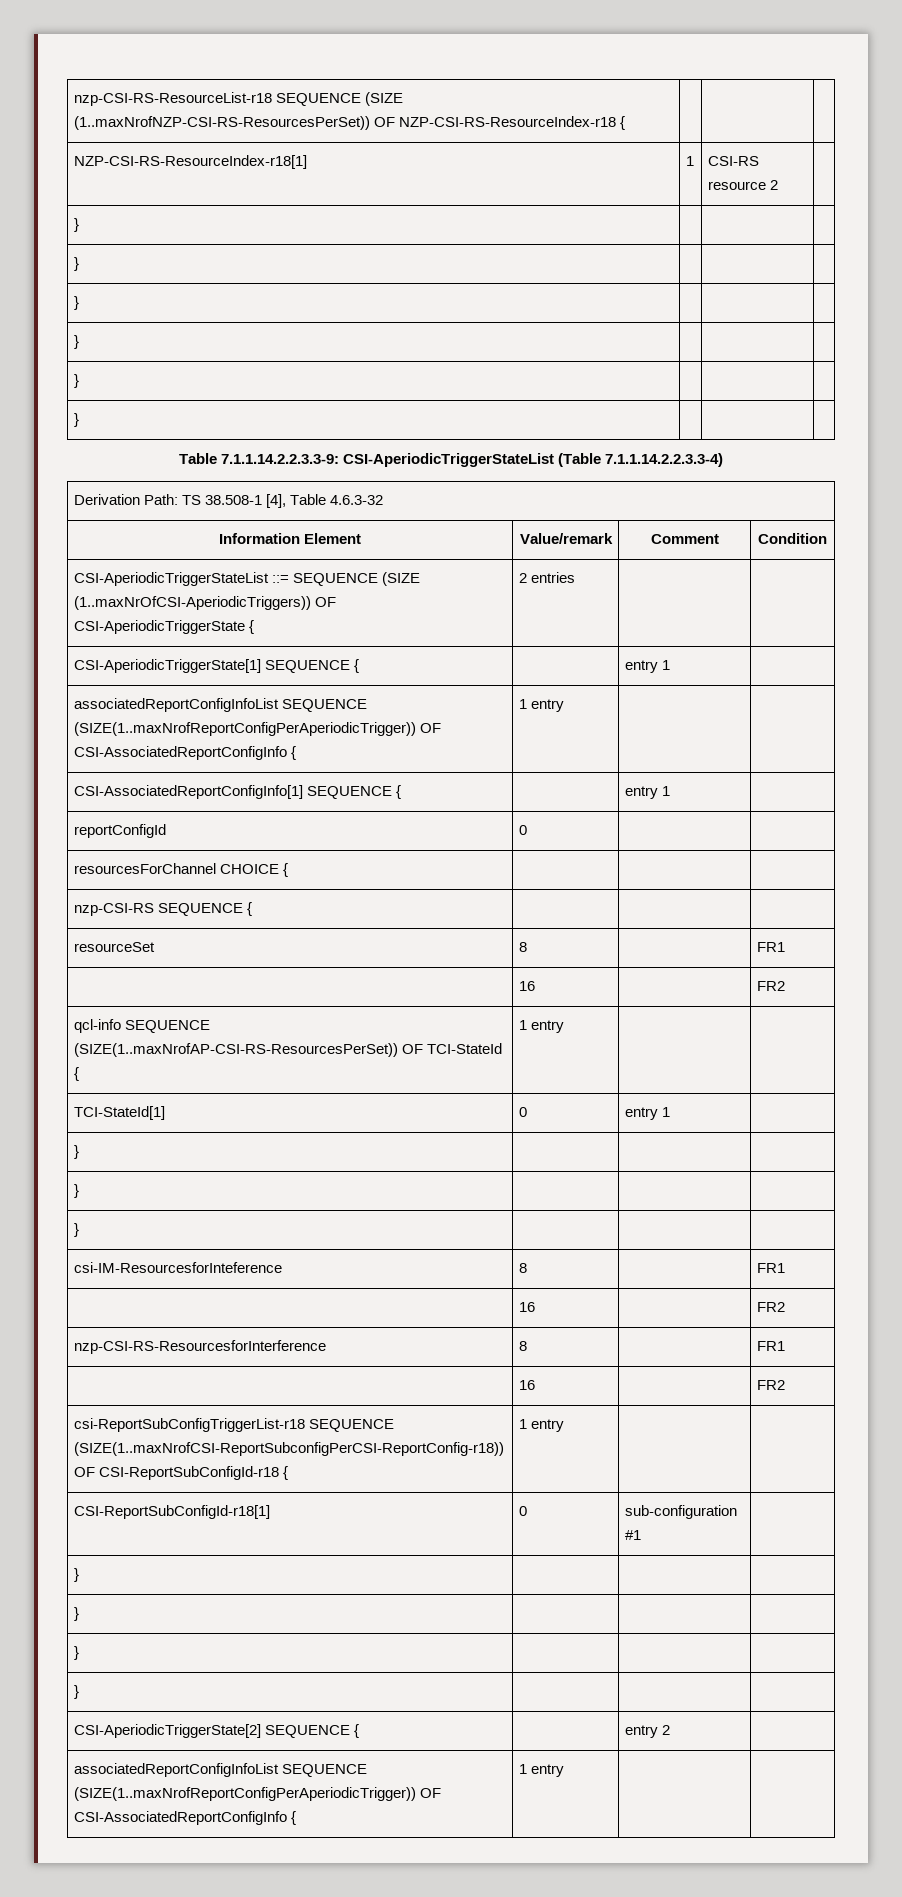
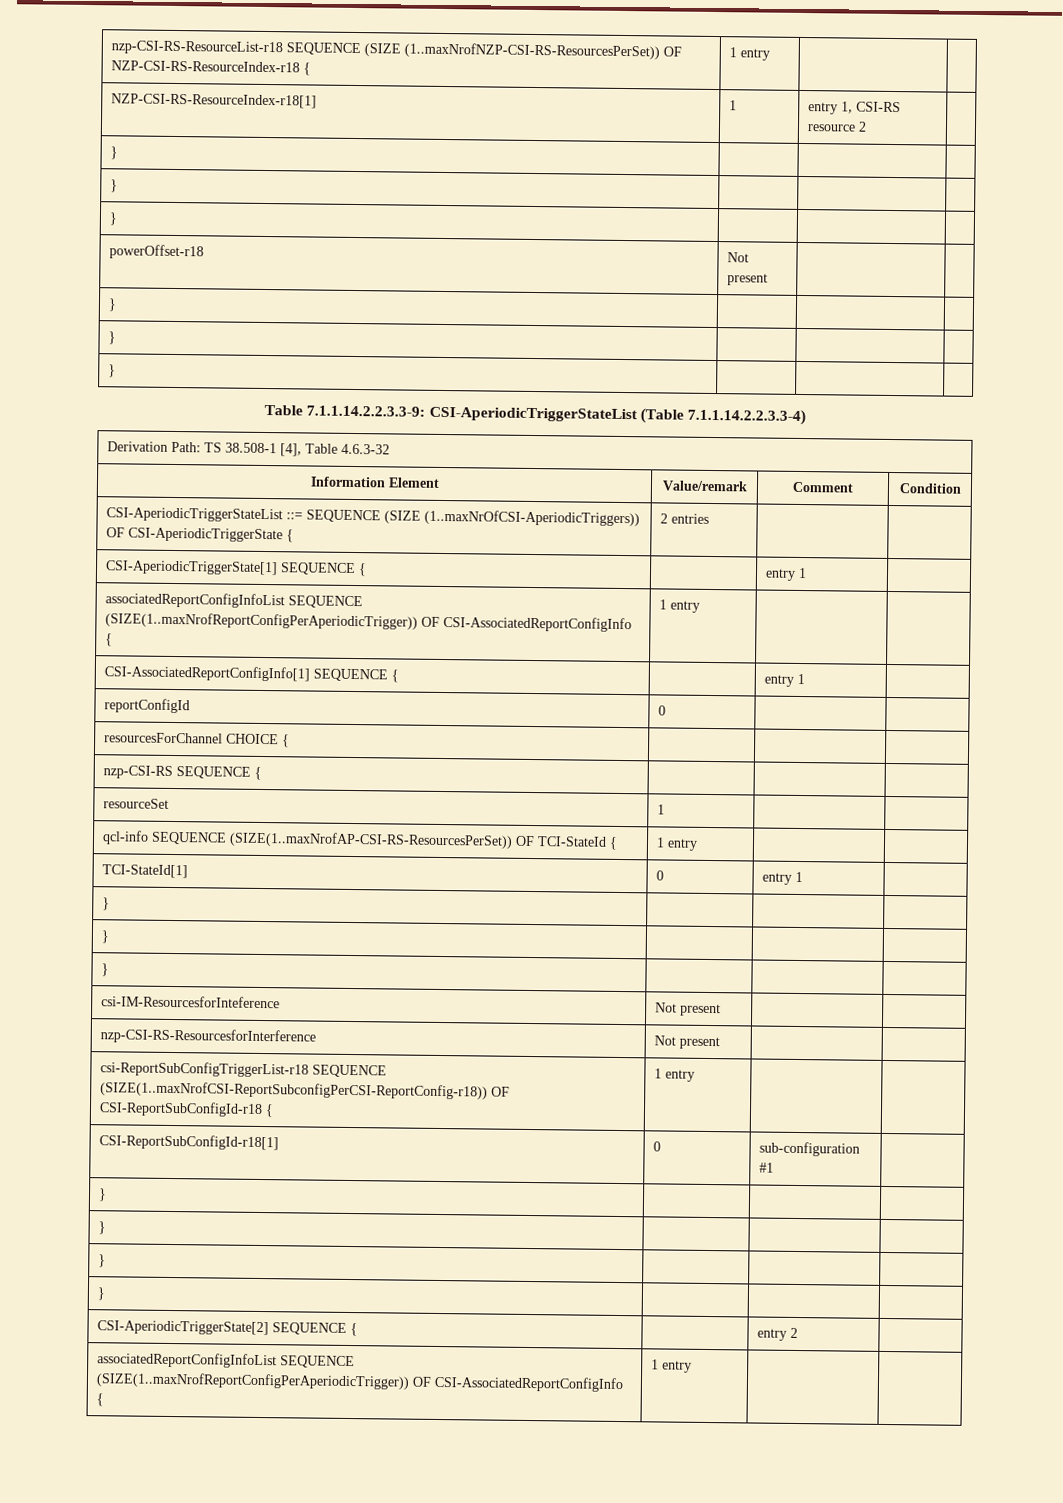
- nzp-CSI-RS-ResourceList-r18 SEQUENCE (SIZE (1..maxNrofNZP-CSI-RS-ResourcesPerSet)) OF NZP-CSI-RS-ResourceIndex-r18 { | | |
+ nzp-CSI-RS-ResourceList-r18 SEQUENCE (SIZE (1..maxNrofNZP-CSI-RS-ResourcesPerSet)) OF NZP-CSI-RS-ResourceIndex-r18 { | 1 entry | |
- NZP-CSI-RS-ResourceIndex-r18[1] | 1 | CSI-RS resource 2 |
+ NZP-CSI-RS-ResourceIndex-r18[1] | 1 | entry 1, CSI-RS resource 2 |
+ powerOffset-r18 | Not present | |
- resourceSet | 8 | | FR1
- | 16 | | FR2
+ resourceSet | 1 | |
- csi-IM-ResourcesforInteference | 8 | | FR1
- | 16 | | FR2
- nzp-CSI-RS-ResourcesforInterference | 8 | | FR1
- | 16 | | FR2
+ csi-IM-ResourcesforInteference | Not present | |
+ nzp-CSI-RS-ResourcesforInterference | Not present | |

